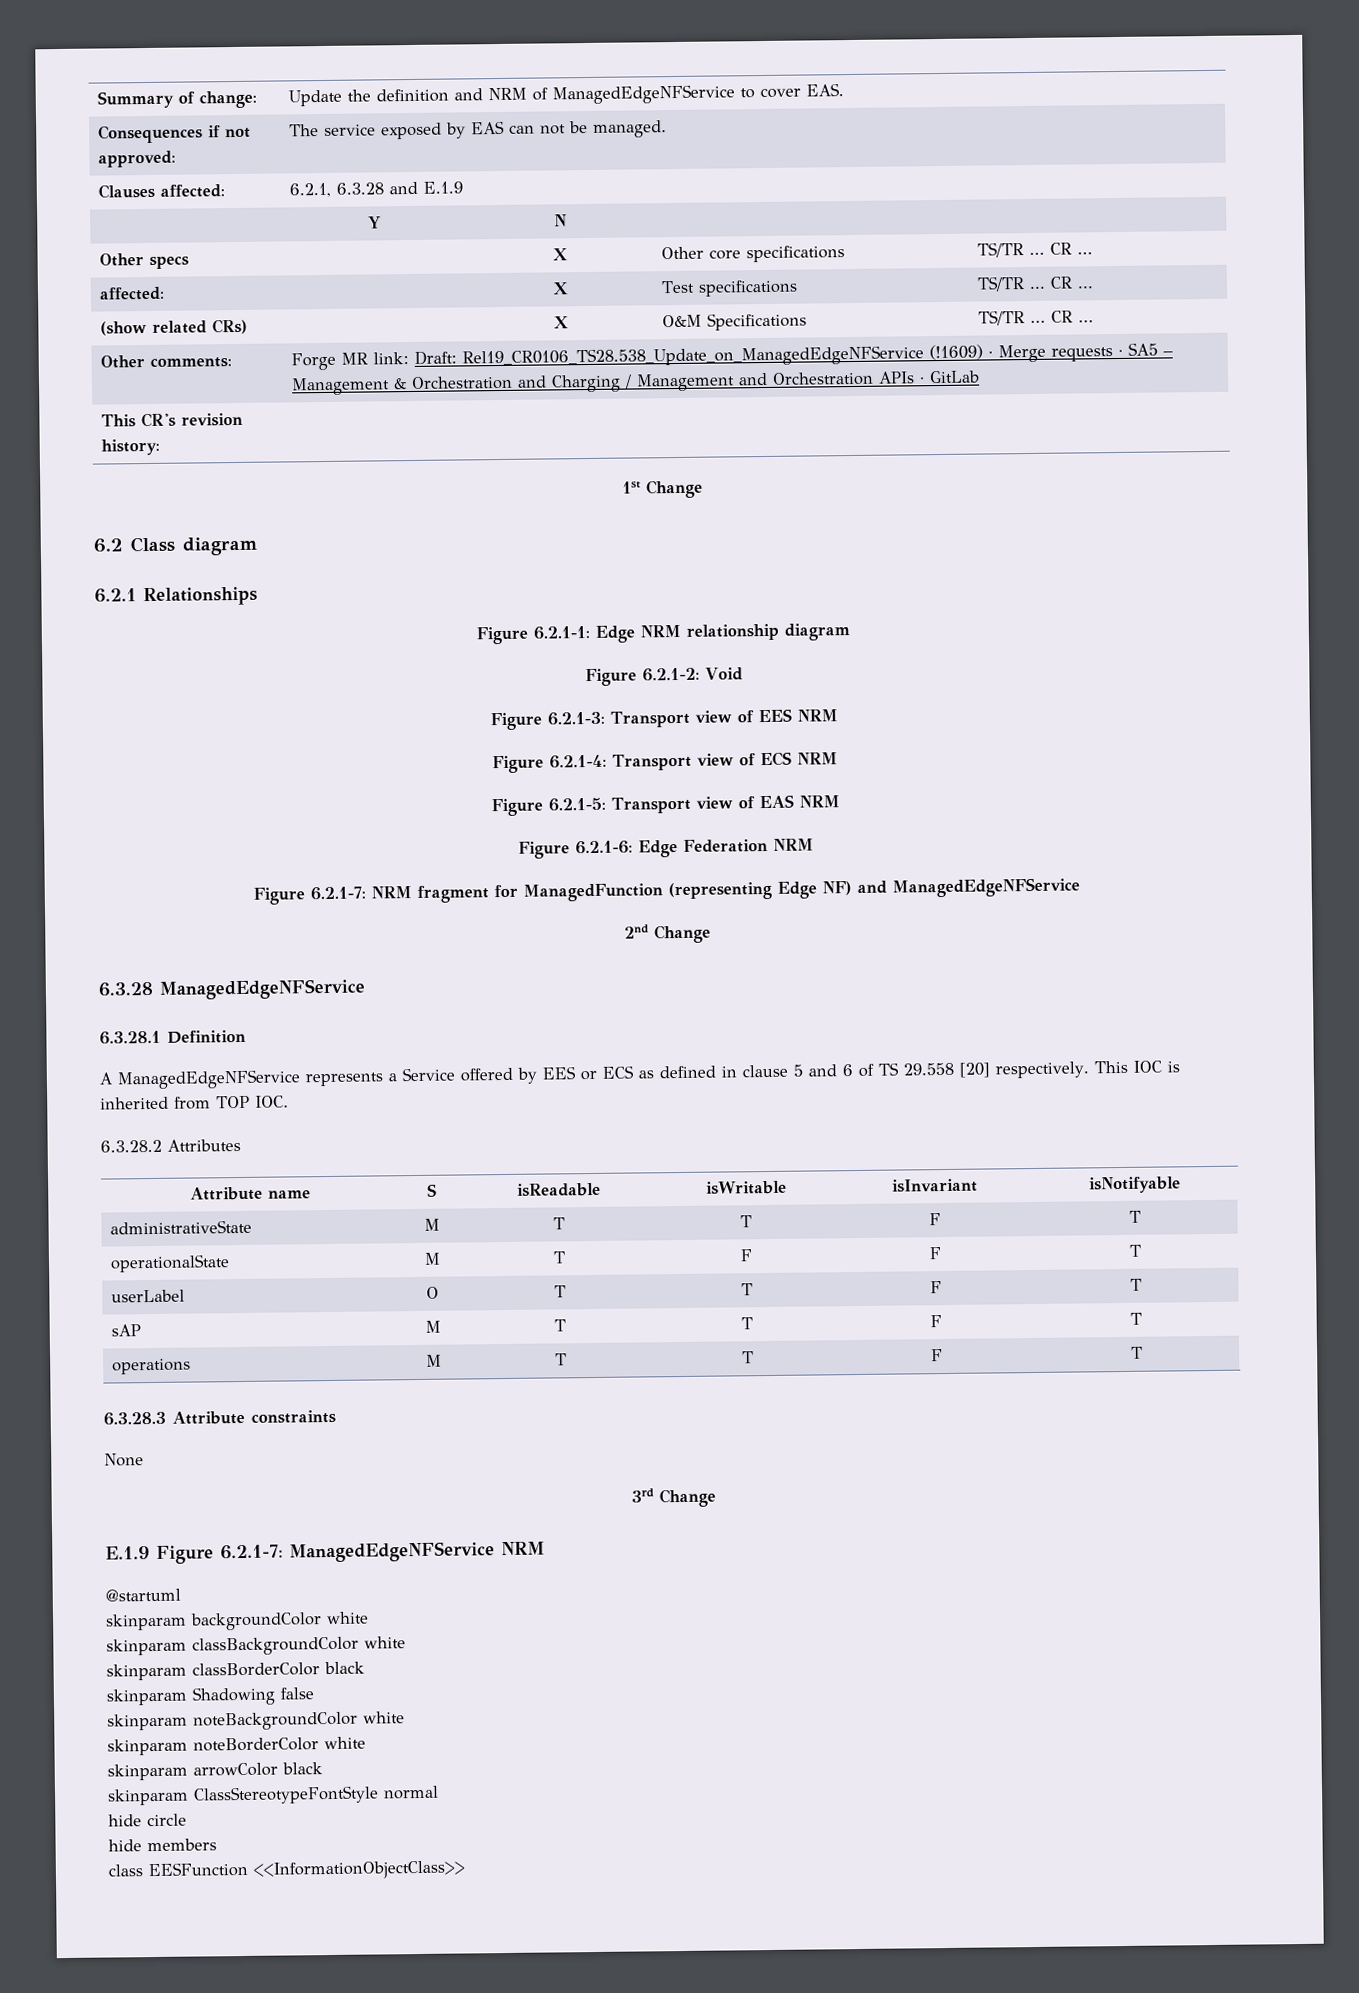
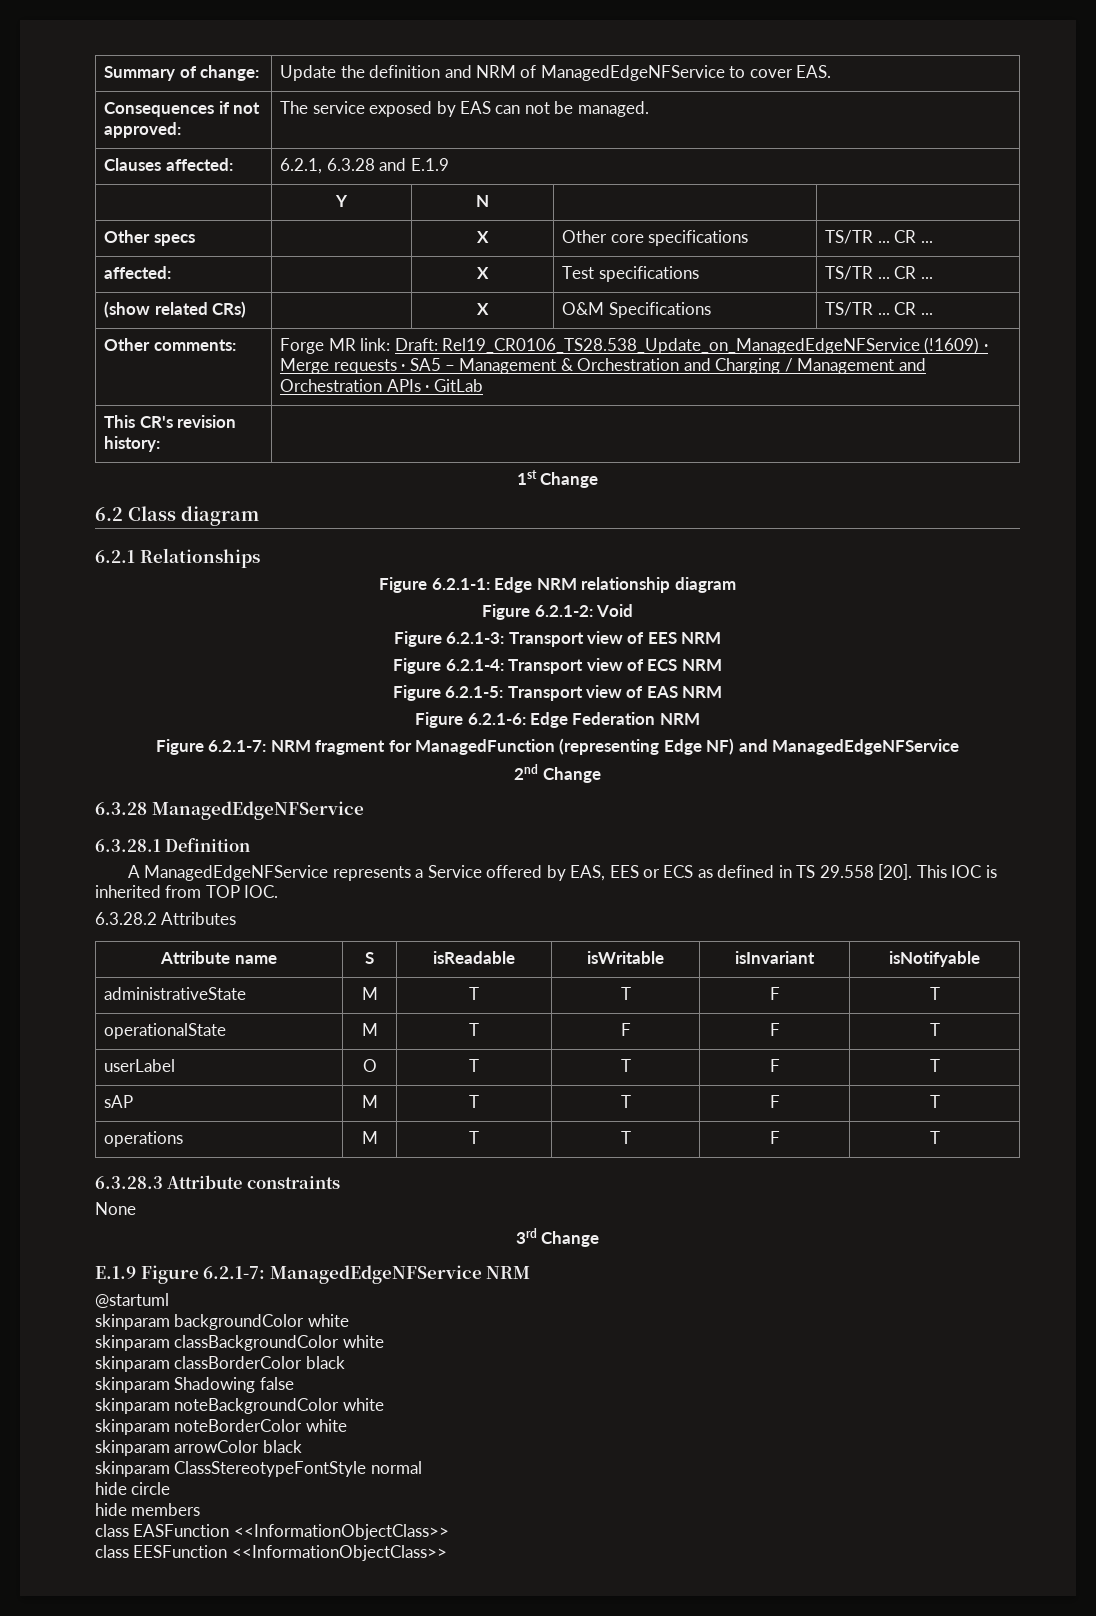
- A ManagedEdgeNFService represents a Service offered by EES or ECS as defined in clause 5 and 6 of TS 29.558 [20] respectively.
+ A ManagedEdgeNFService represents a Service offered by EAS, EES or ECS as defined in TS 29.558 [20].
+ class EASFunction <<InformationObjectClass>>

